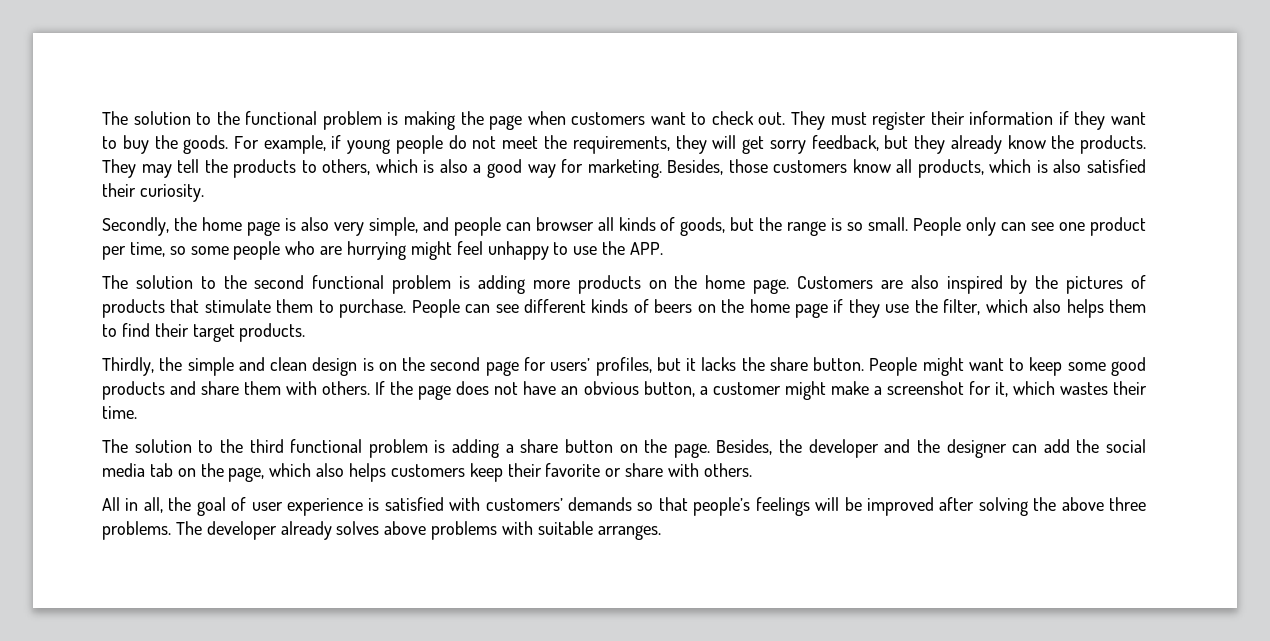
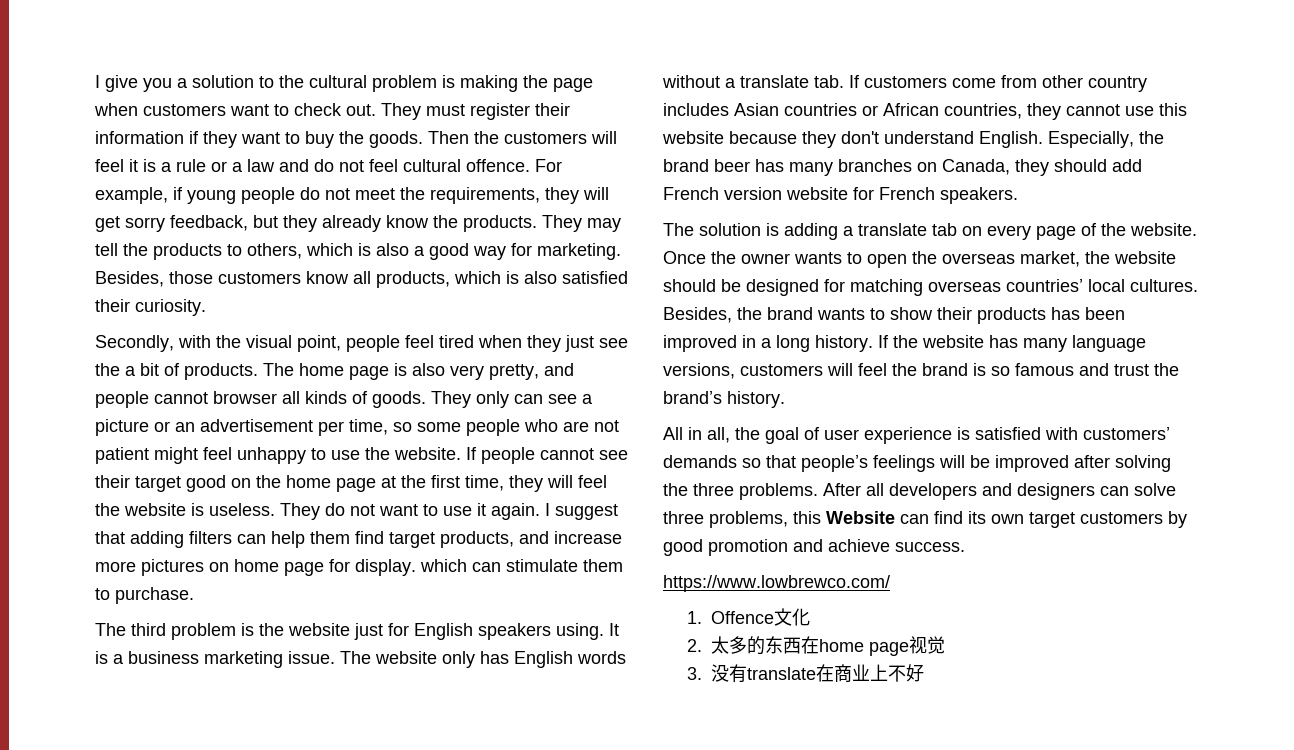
- The solution to the functional problem is making the page when customers want to check out.
+ I give you a solution to the cultural problem is making the page when customers want to check out.
+ Then the customers will feel it is a rule or a law and do not feel cultural offence.
- Secondly, the home page is also very simple, and people can browser all kinds of goods, but the range is so small. People only can see one product per time, so some people who are hurrying might feel unhappy to use the APP.
- The solution to the second functional problem is adding more products on the home page. Customers are also inspired by the pictures of products that stimulate them to purchase. People can see different kinds of beers on the home page if they use the filter, which also helps them to find their target products.
- Thirdly, the simple and clean design is on the second page for users’ profiles, but it lacks the share button. People might want to keep some good products and share them with others. If the page does not have an obvious button, a customer might make a screenshot for it, which wastes their time.
- The solution to the third functional problem is adding a share button on the page. Besides, the developer and the designer can add the social media tab on the page, which also helps customers keep their favorite or share with others.
+ Secondly, with the visual point, people feel tired when they just see the a bit of products. The home page is also very pretty, and people cannot browser all kinds of goods. They only can see a picture or an advertisement per time, so some people who are not patient might feel unhappy to use the website. If people cannot see their target good on the home page at the first time, they will feel the website is useless. They do not want to use it again. I suggest that adding filters can help them find target products, and increase more pictures on home page for display. which can stimulate them to purchase.
+ The third problem is the website just for English speakers using. It is a business marketing issue. The website only has English words without a translate tab. If customers come from other country includes Asian countries or African countries, they cannot use this website because they don't understand English. Especially, the brand beer has many branches on Canada, they should add French version website for French speakers.
+ The solution is adding a translate tab on every page of the website. Once the owner wants to open the overseas market, the website should be designed for matching overseas countries’ local cultures. Besides, the brand wants to show their products has been improved in a long history. If the website has many language versions, customers will feel the brand is so famous and trust the brand’s history.
- All in all, the goal of user experience is satisfied with customers’ demands so that people’s feelings will be improved after solving the above three problems.
+ All in all, the goal of user experience is satisfied with customers’ demands so that people’s feelings will be improved after solving the three problems.
- The developer already solves above problems with suitable arranges.
+ After all developers and designers can solve three problems, this Website can find its own target customers by good promotion and achieve success.
+ https://www.lowbrewco.com/
+ 1. Offence文化
+ 2.太多的东西在home page视觉
+ 3.没有translate在商业上不好

